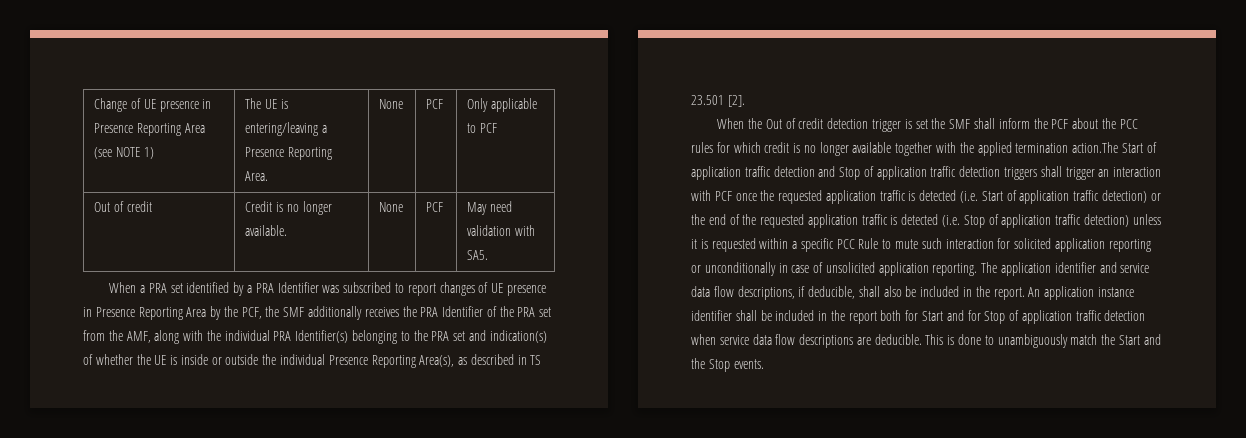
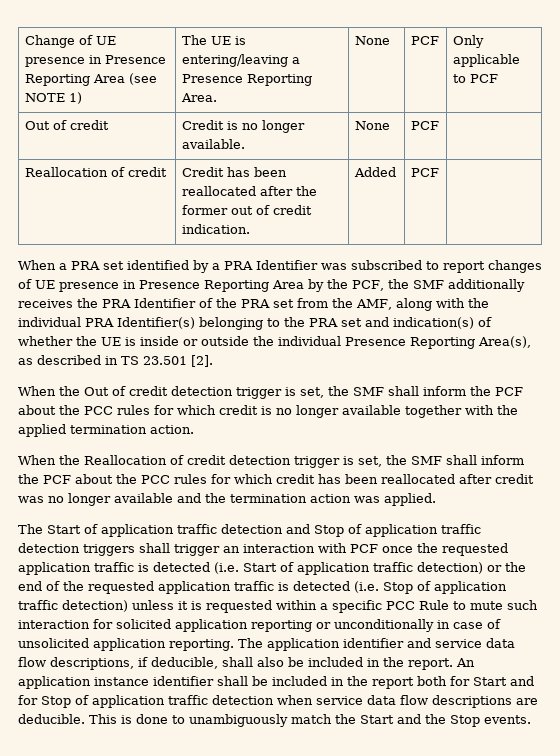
- Out of credit | Credit is no longer available. | None | PCF | May need validation with SA5.
+ Out of credit | Credit is no longer available. | None | PCF |
+ Reallocation of credit | Credit has been reallocated after the former out of credit indication. | Added | PCF |
- When the Out of credit detection trigger is set the SMF shall inform the PCF about the PCC rules for which credit is no longer available together with the applied termination action.The Start of application traffic detection and Stop of application traffic detection triggers shall trigger an interaction with PCF once the requested application traffic is detected (i.e. Start of application traffic detection) or the end of the requested application traffic is detected (i.e. Stop of application traffic detection) unless it is requested within a specific PCC Rule to mute such interaction for solicited application reporting or unconditionally in case of unsolicited application reporting.
+ When the Out of credit detection trigger is set, the SMF shall inform the PCF about the PCC rules for which credit is no longer available together with the applied termination action.
+ When the Reallocation of credit detection trigger is set, the SMF shall inform the PCF about the PCC rules for which credit has been reallocated after credit was no longer available and the termination action was applied.
+ The Start of application traffic detection and Stop of application traffic detection triggers shall trigger an interaction with PCF once the requested application traffic is detected (i.e. Start of application traffic detection) or the end of the requested application traffic is detected (i.e. Stop of application traffic detection) unless it is requested within a specific PCC Rule to mute such interaction for solicited application reporting or unconditionally in case of unsolicited application reporting.

